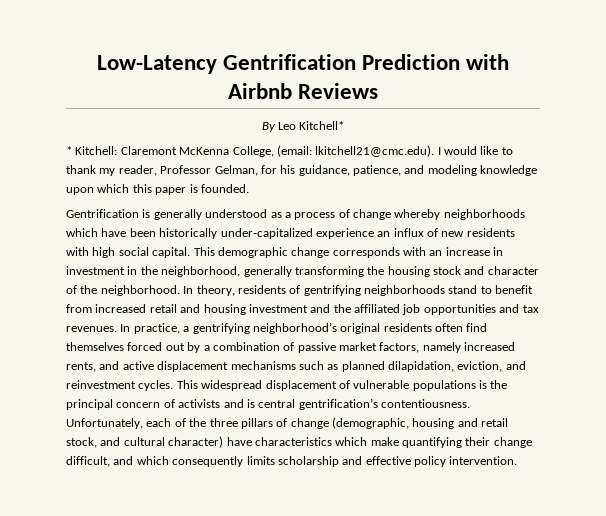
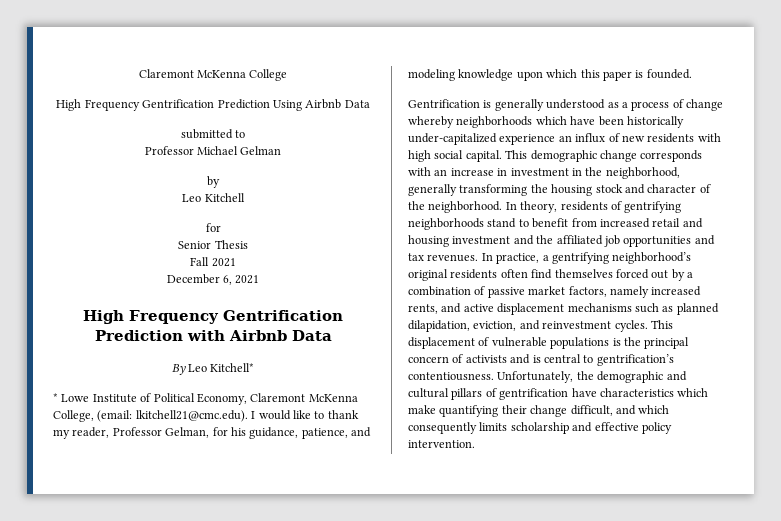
- Low-Latency Gentrification Prediction with Airbnb Reviews
+ Claremont McKenna College
+ High Frequency Gentrification Prediction Using Airbnb Data
+ submitted to
+ Professor Michael Gelman
+ by
+ Leo Kitchell
+ for
+ Senior Thesis
+ Fall 2021
+ December 6, 2021
+ High Frequency Gentrification Prediction with Airbnb Data
- * Kitchell: Claremont McKenna College, (email: lkitchell21@cmc.edu). I would like to thank my reader, Professor Gelman, for his guidance, patience, and modeling knowledge upon which this paper is founded.
+ * Lowe Institute of Political Economy, Claremont McKenna College, (email: lkitchell21@cmc.edu). I would like to thank my reader, Professor Gelman, for his guidance, patience, and modeling knowledge upon which this paper is founded.
- This widespread displacement of vulnerable populations is the principal concern of activists and is central gentrification’s contentiousness.
+ This displacement of vulnerable populations is the principal concern of activists and is central to gentrification’s contentiousness.
- Unfortunately, each of the three pillars of change (demographic, housing and retail stock, and cultural character) have characteristics which make quantifying their change difficult, and which consequently limits scholarship and effective policy intervention.
+ Unfortunately, the demographic and cultural pillars of gentrification have characteristics which make quantifying their change difficult, and which consequently limits scholarship and effective policy intervention.

